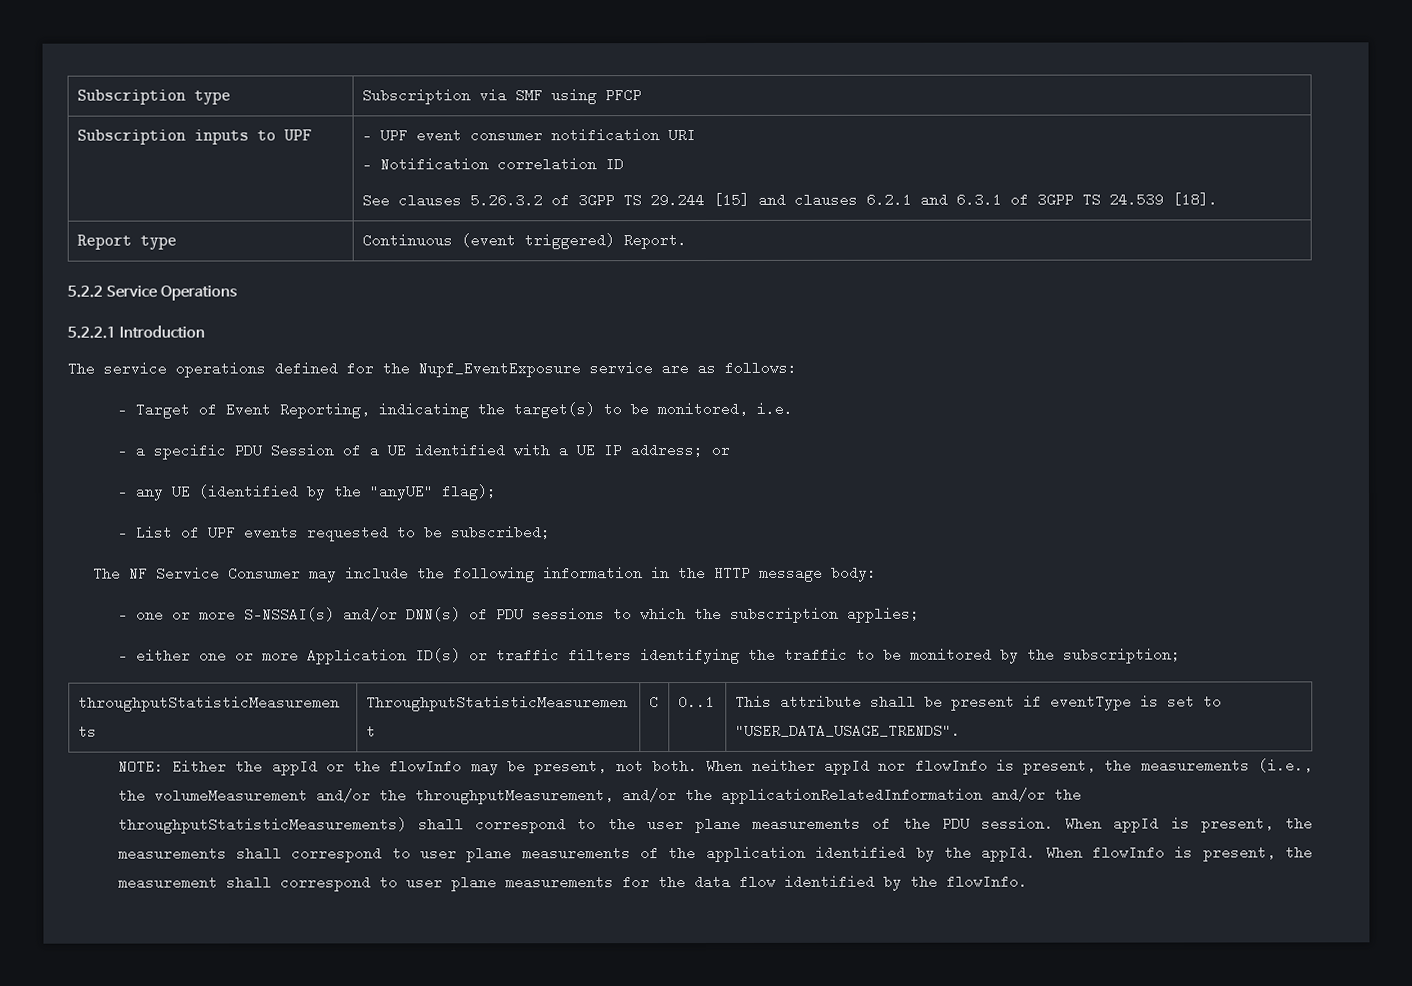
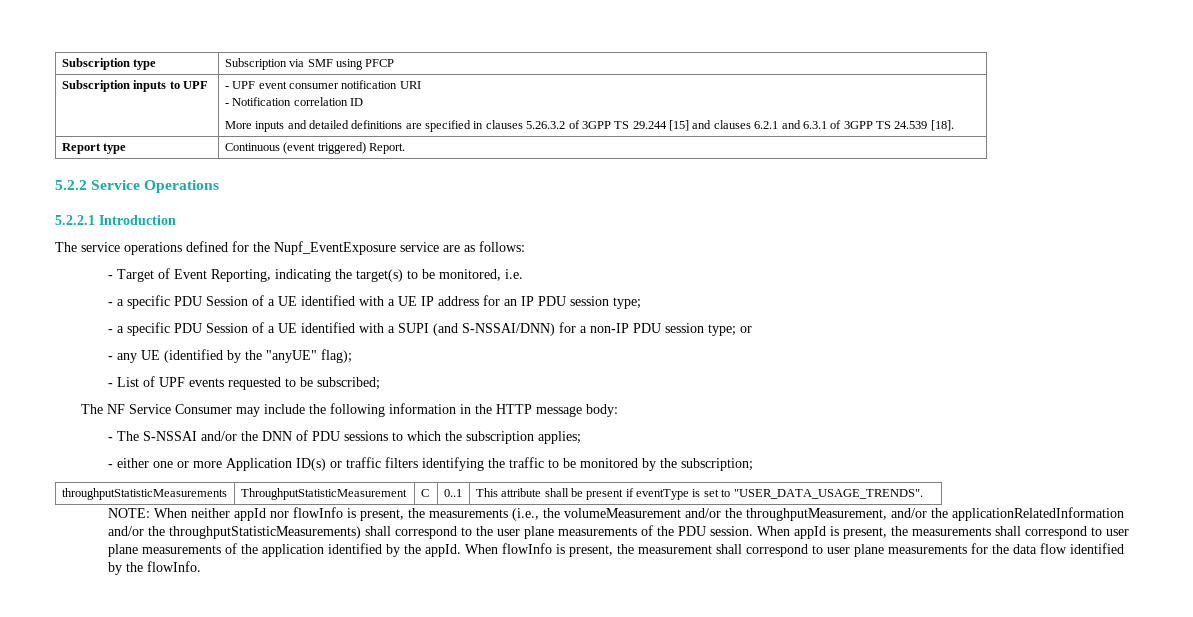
  Subscription inputs to UPF | - UPF event consumer notification URI
  - Notification correlation ID
- See clauses 5.26.3.2 of 3GPP TS 29.244 [15] and clauses 6.2.1 and 6.3.1 of 3GPP TS 24.539 [18].
+ More inputs and detailed definitions are specified in clauses 5.26.3.2 of 3GPP TS 29.244 [15] and clauses 6.2.1 and 6.3.1 of 3GPP TS 24.539 [18].
- - a specific PDU Session of a UE identified with a UE IP address; or
+ - a specific PDU Session of a UE identified with a UE IP address for an IP PDU session type;
+ - a specific PDU Session of a UE identified with a SUPI (and S-NSSAI/DNN) for a non-IP PDU session type; or
- - one or more S-NSSAI(s) and/or DNN(s) of PDU sessions to which the subscription applies;
+ - The S-NSSAI and/or the DNN of PDU sessions to which the subscription applies;
- NOTE: Either the appId or the flowInfo may be present, not both. When neither appId nor flowInfo is present, the measurements (i.e., the volumeMeasurement and/or the throughputMeasurement, and/or the applicationRelatedInformation and/or the throughputStatisticMeasurements) shall correspond to the user plane measurements of the PDU session.
+ NOTE: When neither appId nor flowInfo is present, the measurements (i.e., the volumeMeasurement and/or the throughputMeasurement, and/or the applicationRelatedInformation and/or the throughputStatisticMeasurements) shall correspond to the user plane measurements of the PDU session.

